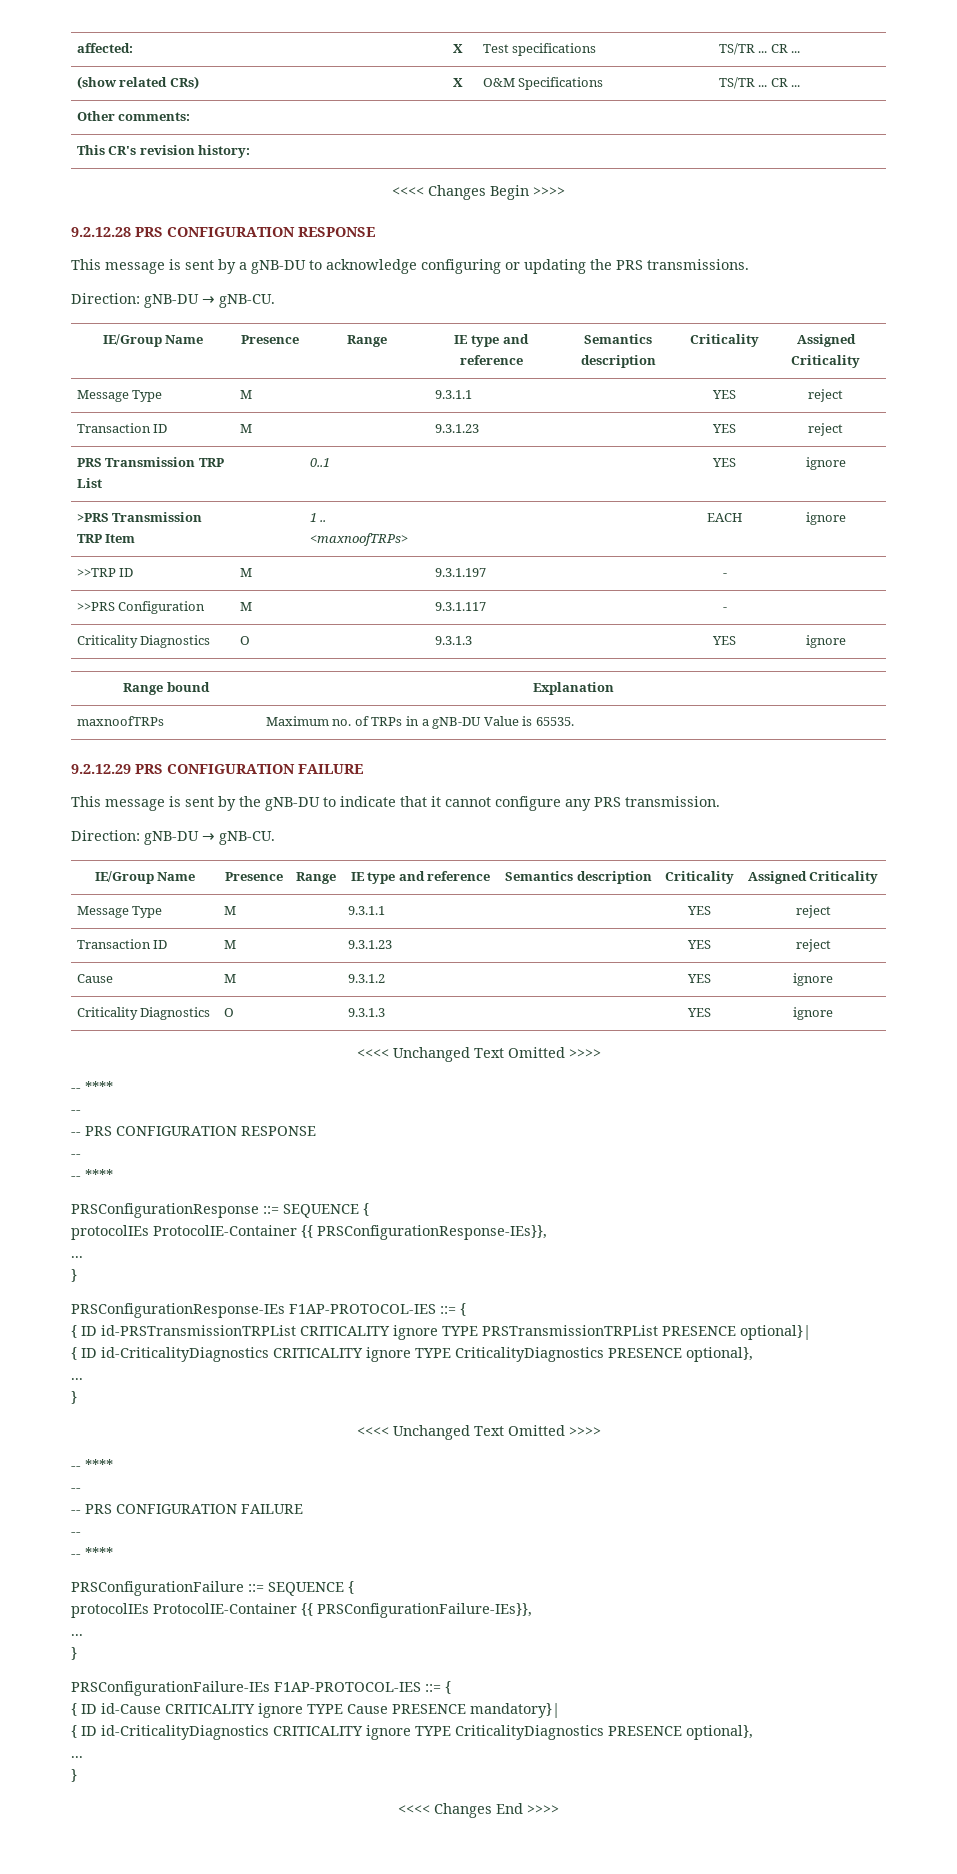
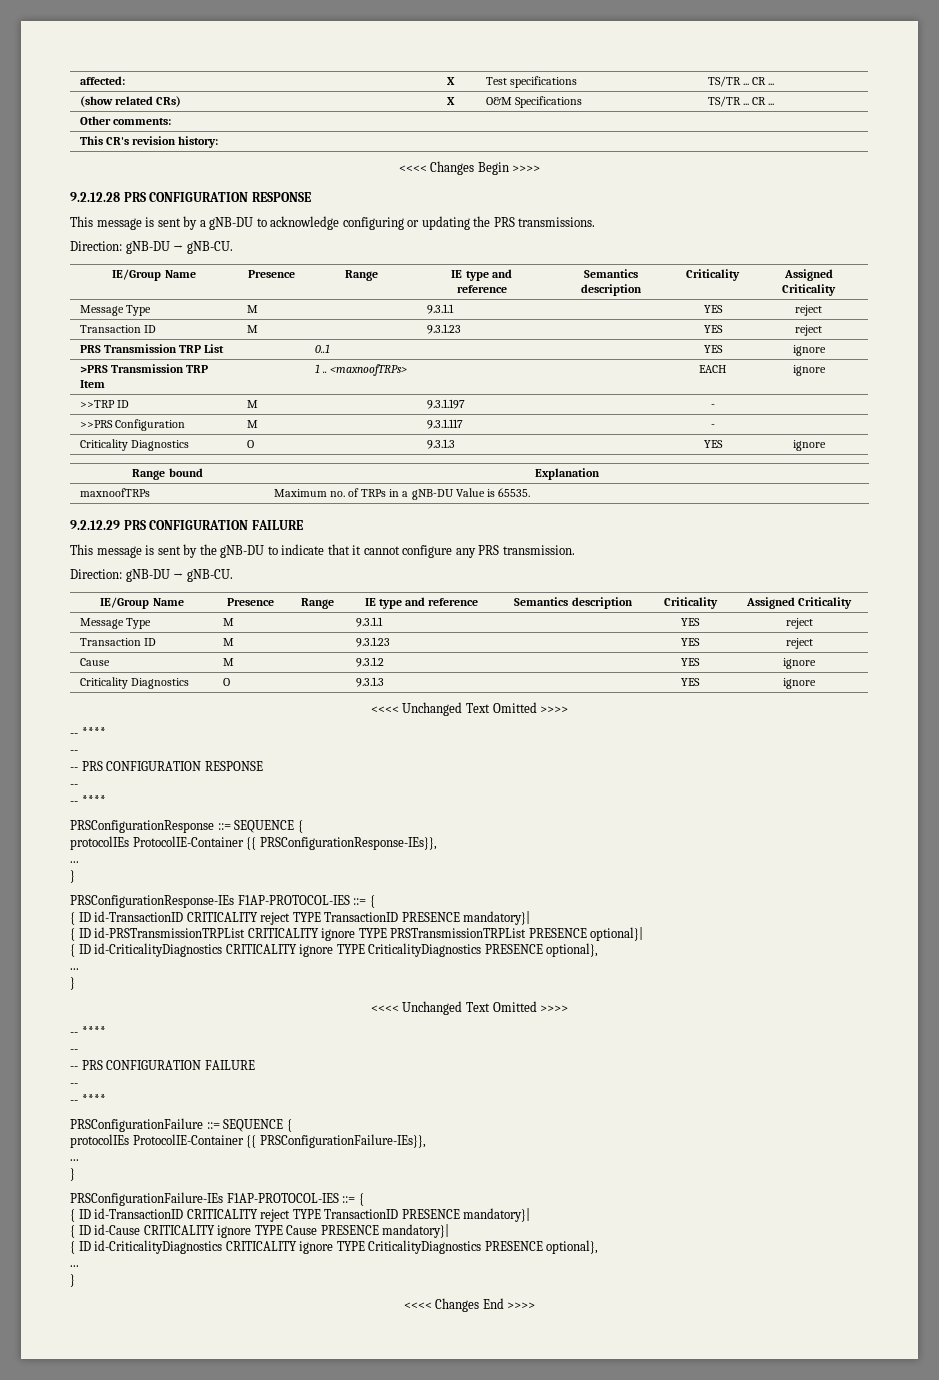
  PRSConfigurationResponse-IEs F1AP-PROTOCOL-IES ::= {
+ { ID id-TransactionID CRITICALITY reject TYPE TransactionID PRESENCE mandatory}|
  PRSConfigurationFailure-IEs F1AP-PROTOCOL-IES ::= {
+ { ID id-TransactionID CRITICALITY reject TYPE TransactionID PRESENCE mandatory}|

